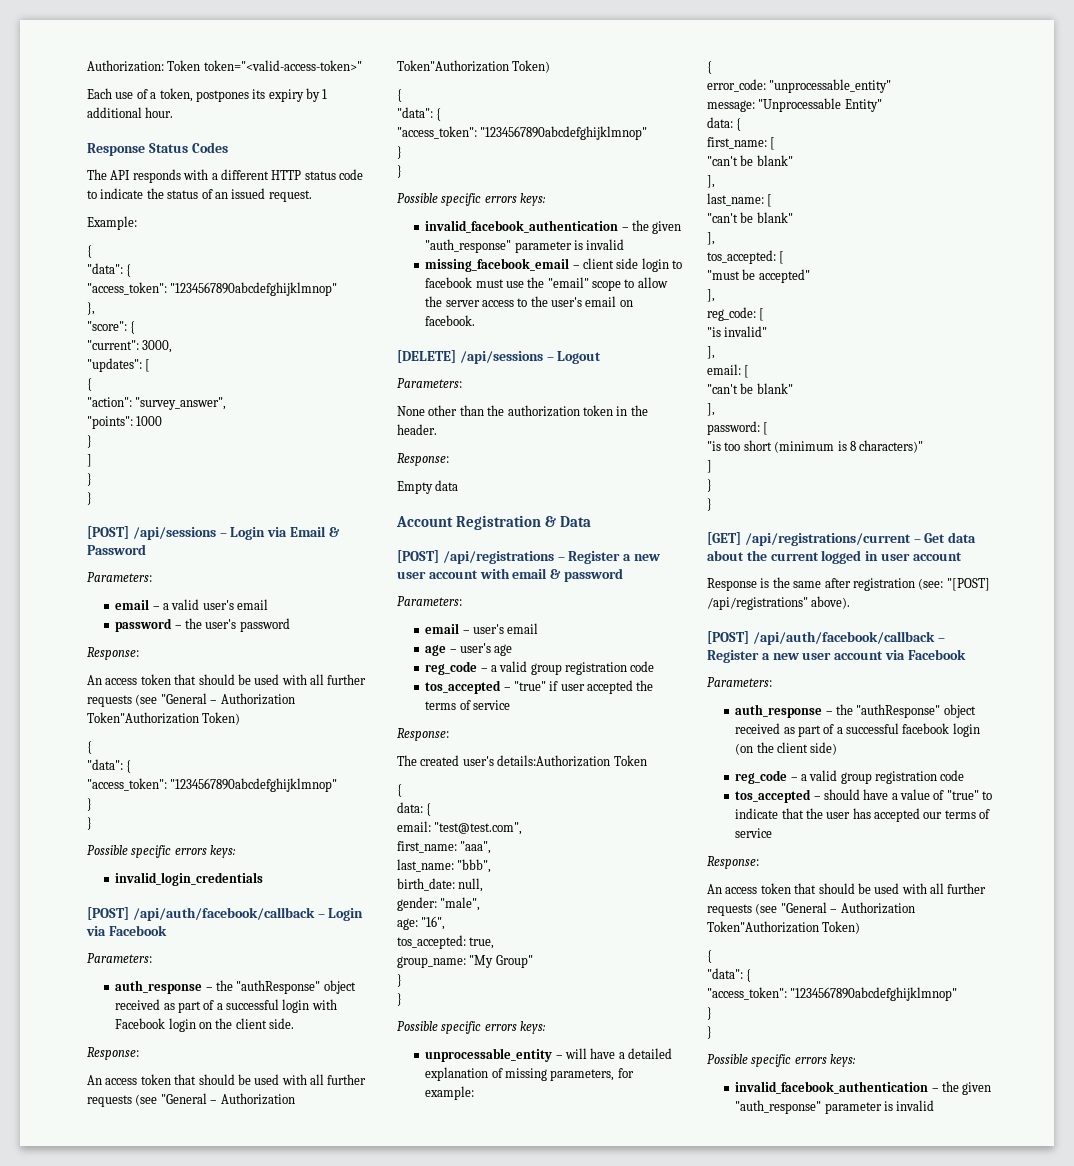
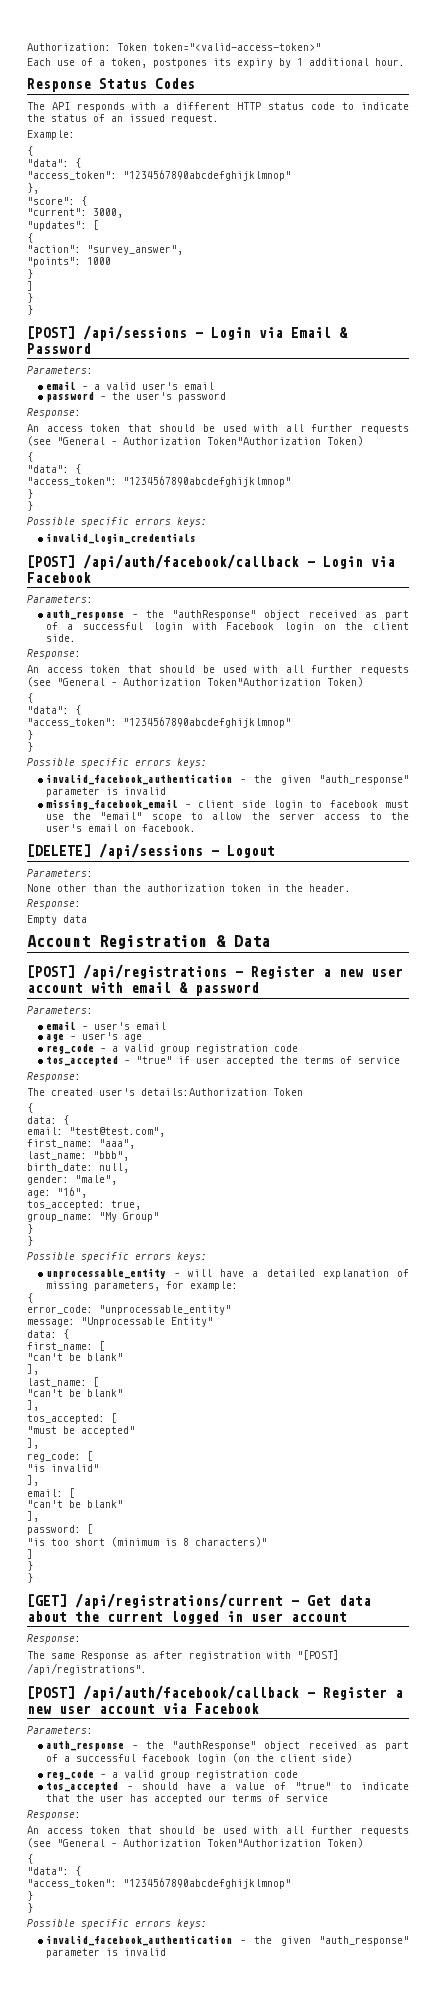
  [GET] /api/registrations/current – Get data about the current logged in user account
- Response is the same after registration (see: "[POST] /api/registrations" above).
+ Response:
+ The same Response as after registration with "[POST] /api/registrations".

